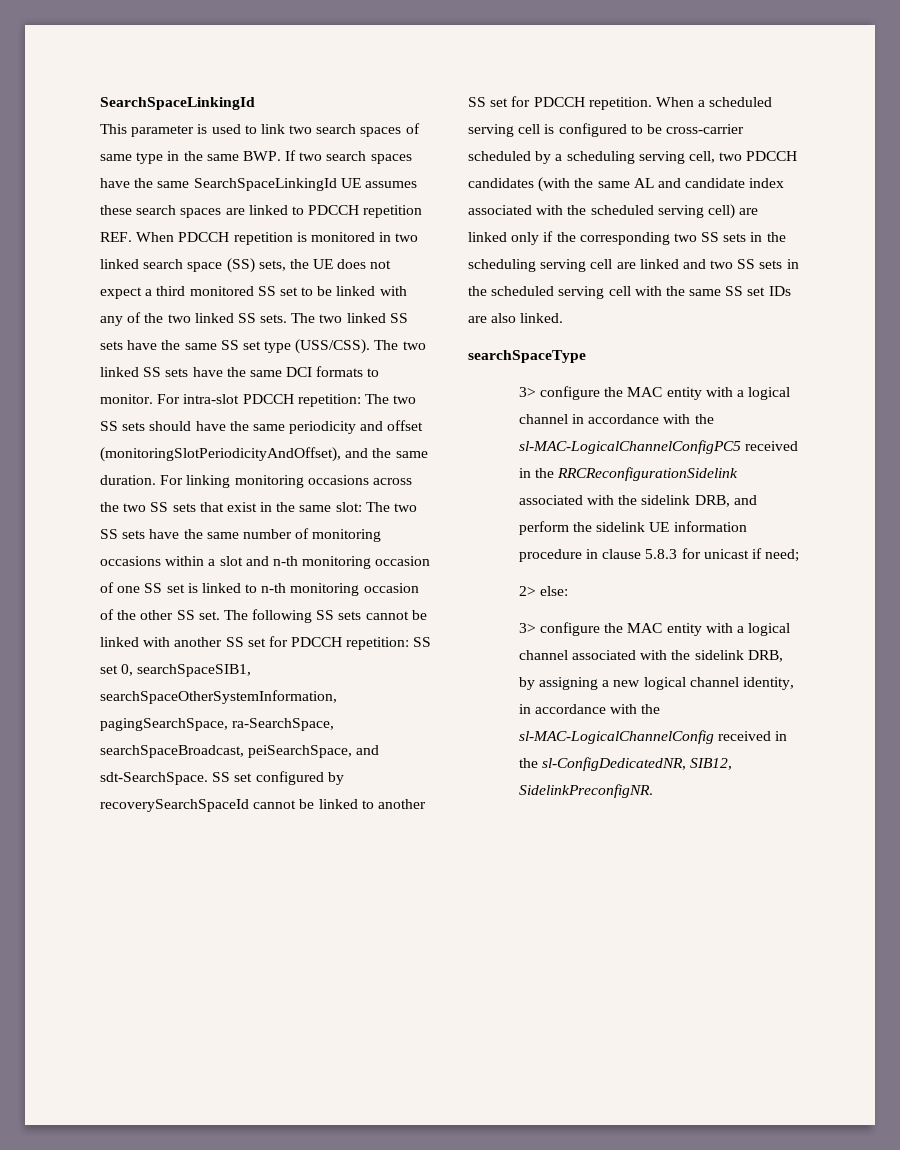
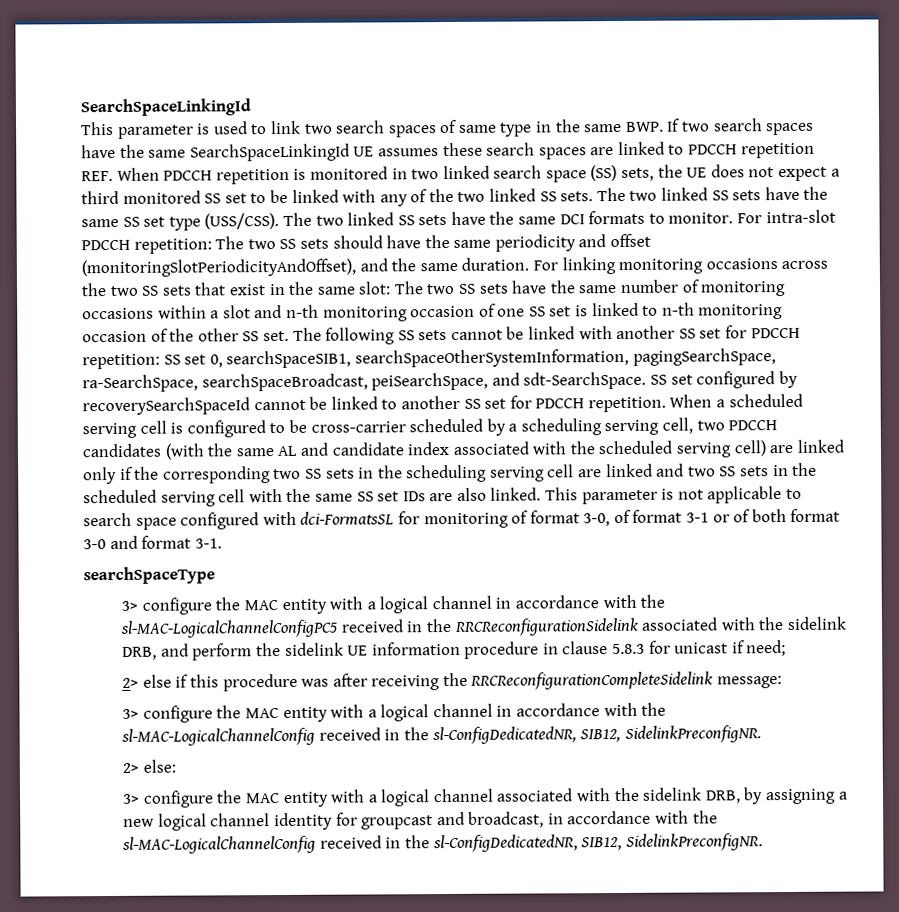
+ This parameter is not applicable to search space configured with dci-FormatsSL for monitoring of format 3-0, of format 3-1 or of both format 3-0 and format 3-1.
+ 2> else if this procedure was after receiving the RRCReconfigurationCompleteSidelink message:
+ 3> configure the MAC entity with a logical channel in accordance with the sl-MAC-LogicalChannelConfig received in the sl-ConfigDedicatedNR, SIB12, SidelinkPreconfigNR.
- 3> configure the MAC entity with a logical channel associated with the sidelink DRB, by assigning a new logical channel identity, in accordance with the sl-MAC-LogicalChannelConfig received in the sl-ConfigDedicatedNR, SIB12, SidelinkPreconfigNR.
+ 3> configure the MAC entity with a logical channel associated with the sidelink DRB, by assigning a new logical channel identity for groupcast and broadcast, in accordance with the sl-MAC-LogicalChannelConfig received in the sl-ConfigDedicatedNR, SIB12, SidelinkPreconfigNR.

